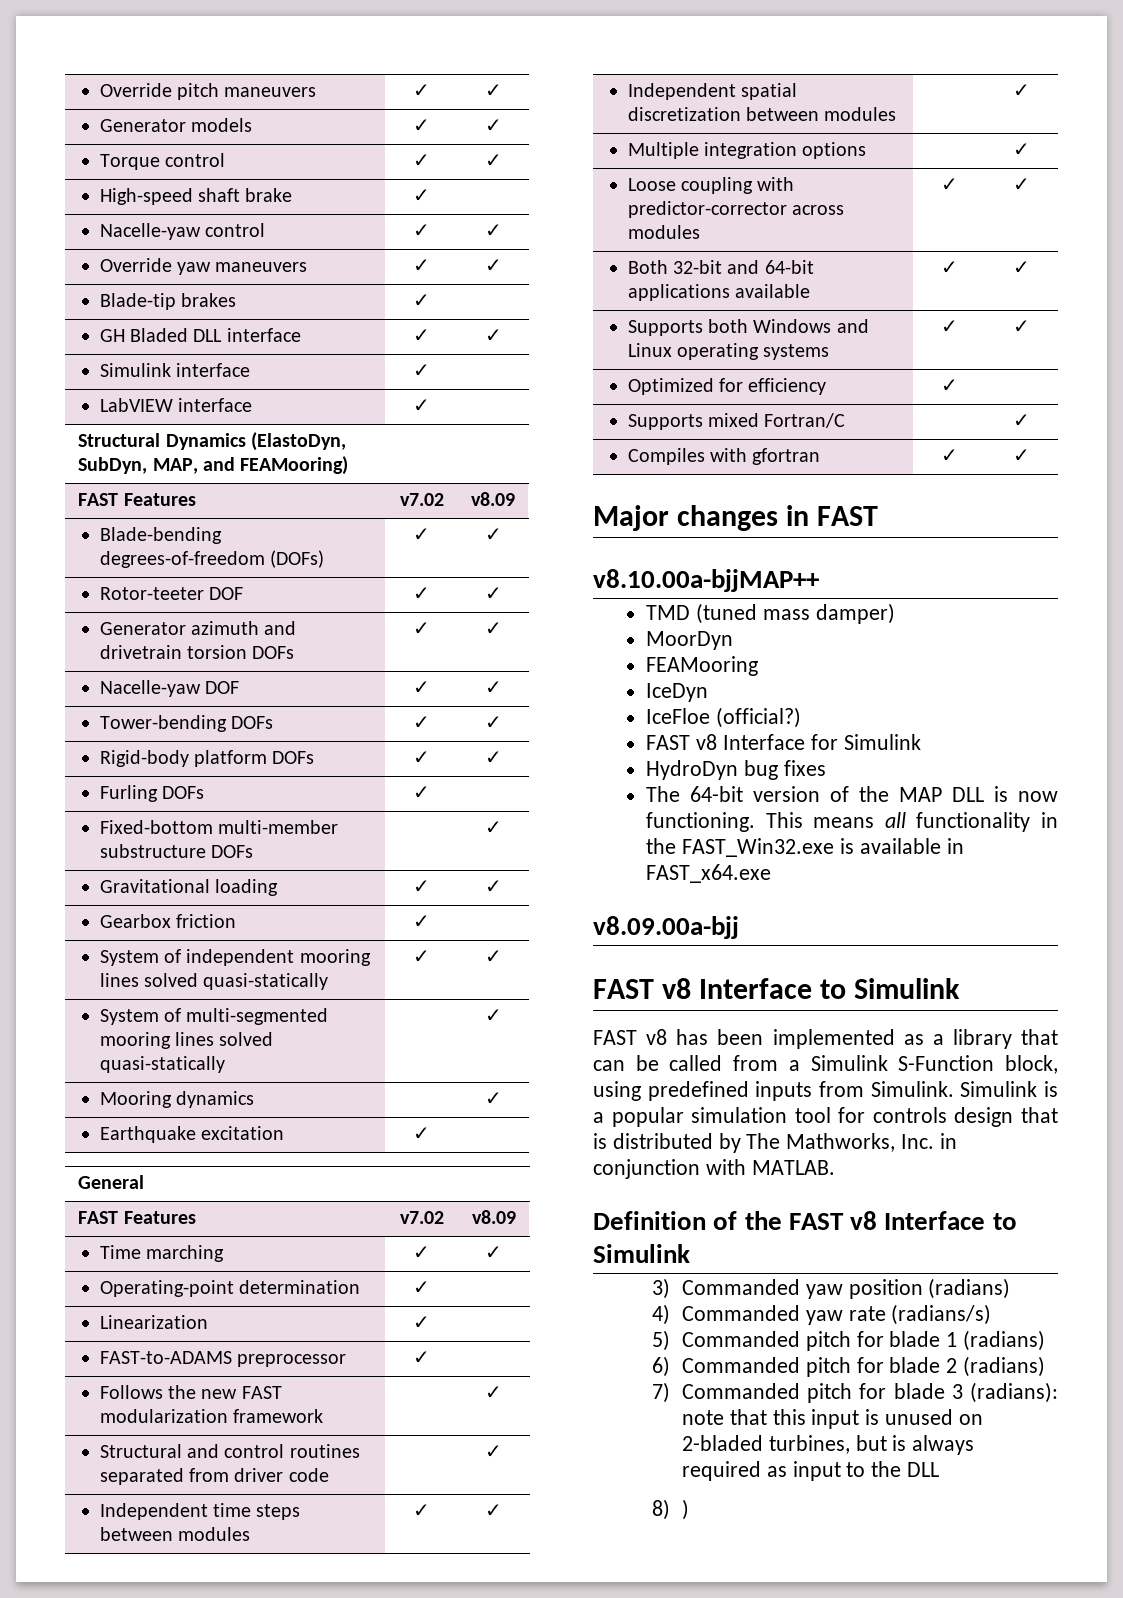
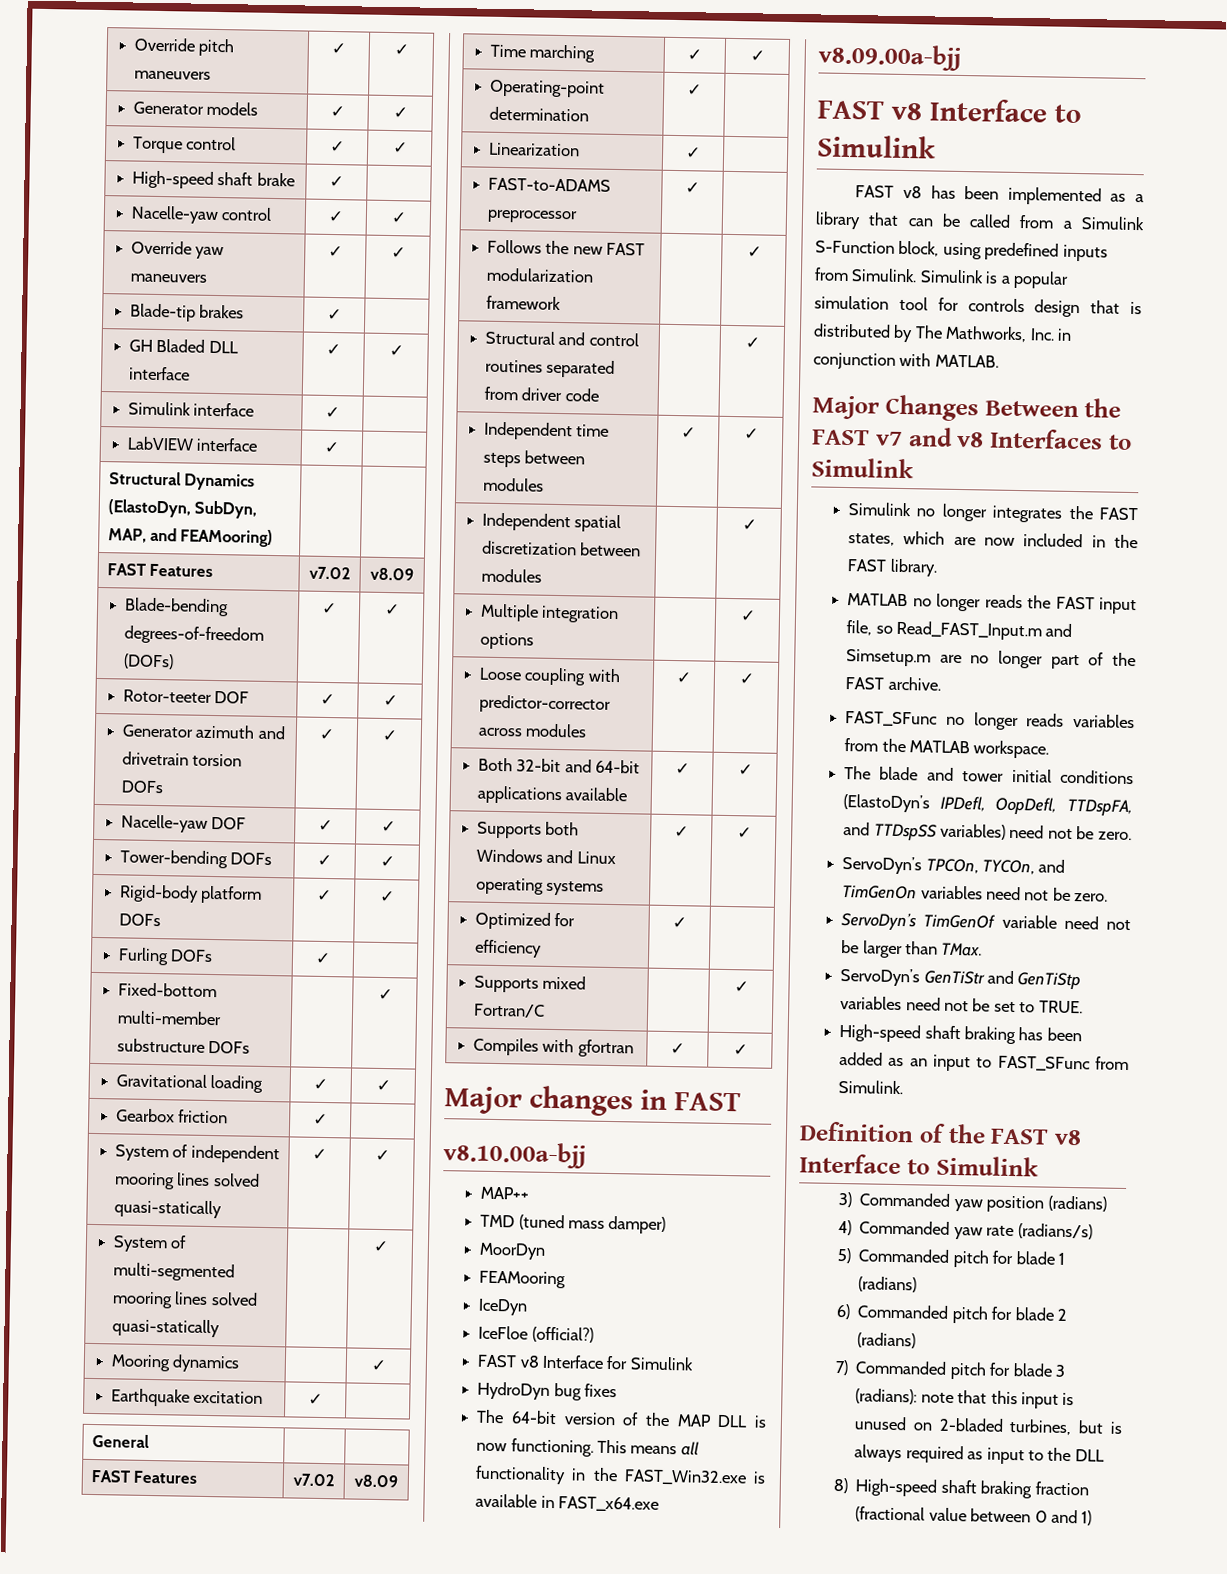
- v8.10.00a-bjjMAP++
+ v8.10.00a-bjj
+ MAP++
+ Major Changes Between the FAST v7 and v8 Interfaces to Simulink
+ Simulink no longer integrates the FAST states, which are now included in the FAST library.
+ MATLAB no longer reads the FAST input file, so Read_FAST_Input.m and Simsetup.m are no longer part of the FAST archive.
+ FAST_SFunc no longer reads variables from the MATLAB workspace.
+ The blade and tower initial conditions (ElastoDyn’s IPDefl, OopDefl, TTDspFA, and TTDspSS variables) need not be zero.
+ ServoDyn’s TPCOn, TYCOn, and TimGenOn variables need not be zero.
+ ServoDyn’s TimGenOf variable need not be larger than TMax.
+ ServoDyn’s GenTiStr and GenTiStp variables need not be set to TRUE.
+ High-speed shaft braking has been added as an input to FAST_SFunc from Simulink.
- 8) )
+ 8) High-speed shaft braking fraction (fractional value between 0 and 1)

